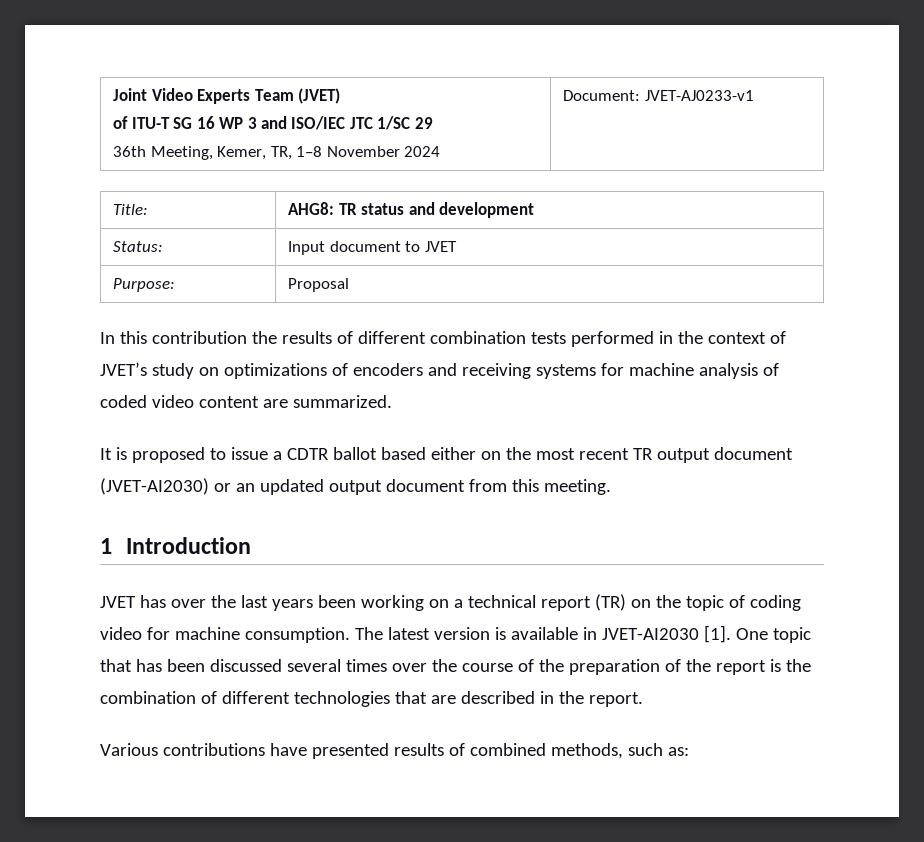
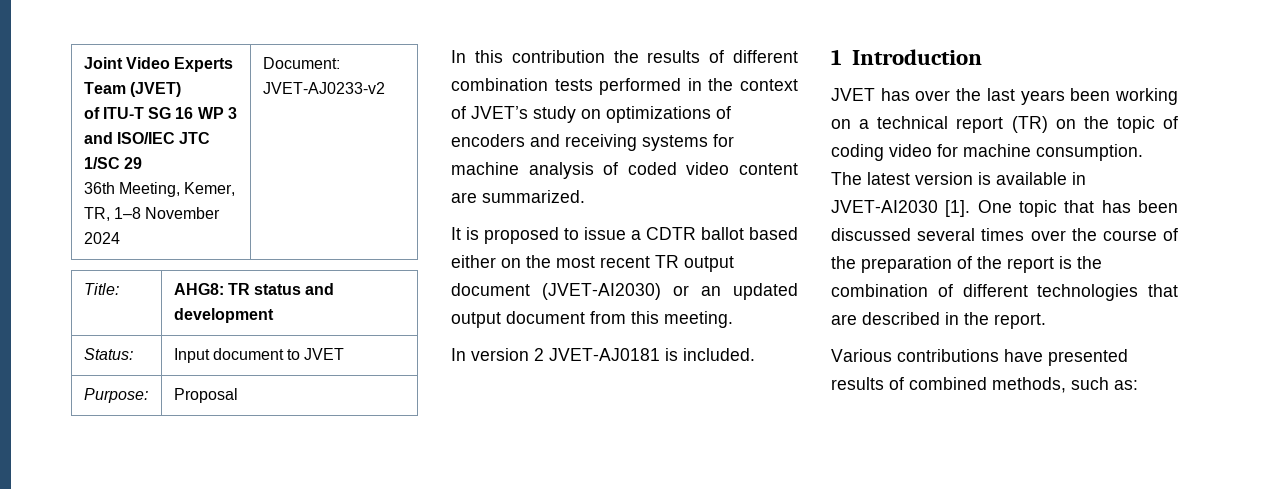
  Joint Video Experts Team (JVET)
  of ITU-T SG 16 WP 3 and ISO/IEC JTC 1/SC 29
- 36th Meeting, Kemer, TR, 1–8 November 2024 | Document: JVET-AJ0233-v1
+ 36th Meeting, Kemer, TR, 1–8 November 2024 | Document: JVET-AJ0233-v2
+ In version 2 JVET-AJ0181 is included.

